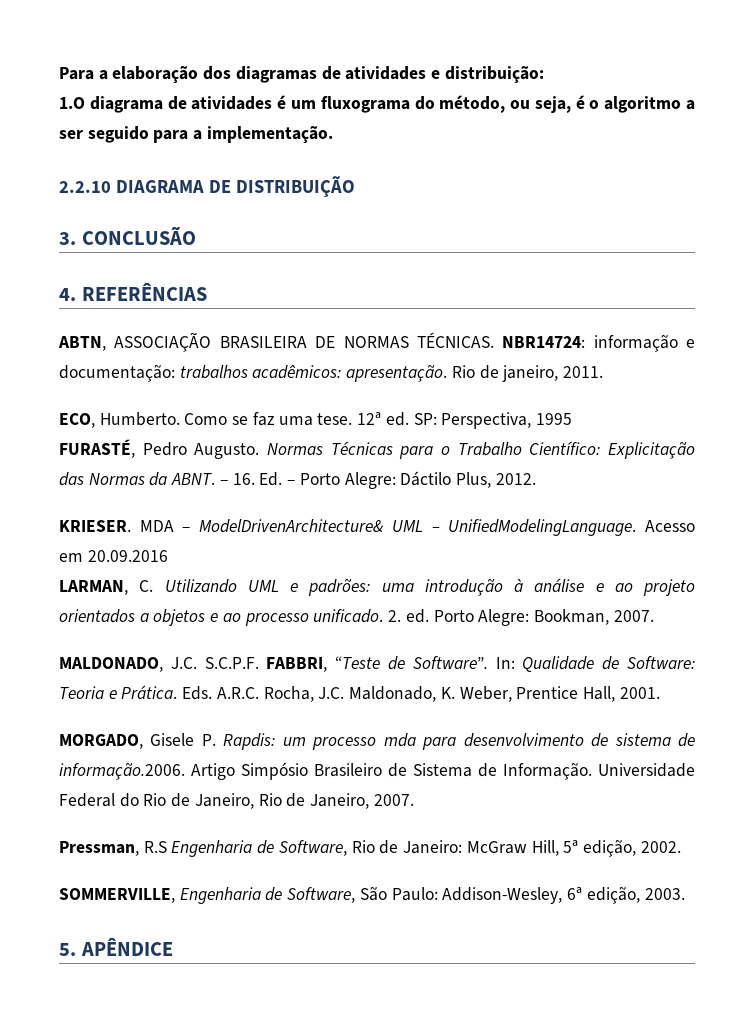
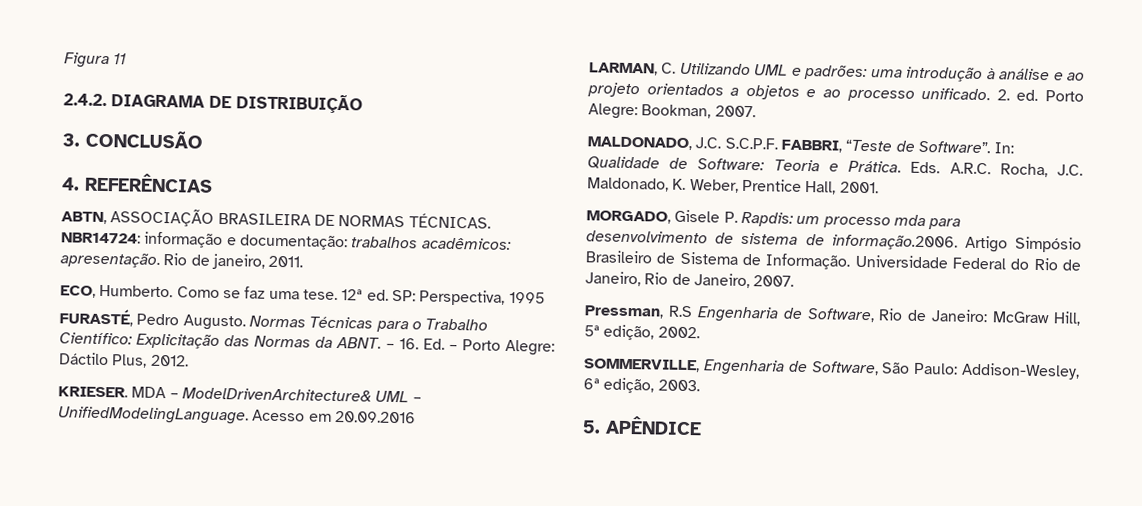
- Para a elaboração dos diagramas de atividades e distribuição:
- 1.O diagrama de atividades é um fluxograma do método, ou seja, é o algoritmo a ser seguido para a implementação.
- 2.2.10 DIAGRAMA DE DISTRIBUIÇÃO
+ Figura 11
+ 2.4.2. DIAGRAMA DE DISTRIBUIÇÃO

